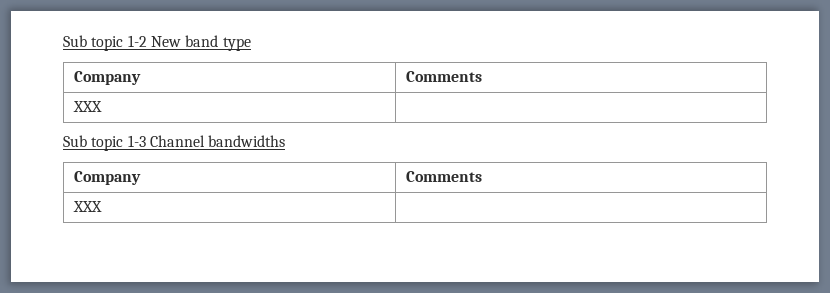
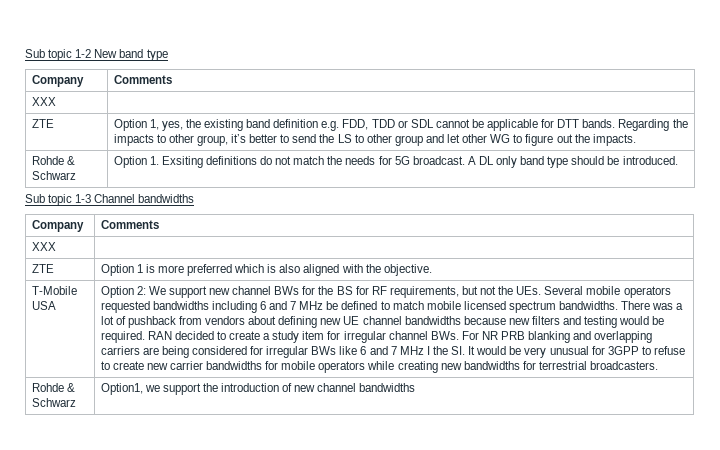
+ ZTE | Option 1, yes, the existing band definition e.g. FDD, TDD or SDL cannot be applicable for DTT bands. Regarding the impacts to other group, it’s better to send the LS to other group and let other WG to figure out the impacts.
+ Rohde & Schwarz | Option 1. Exsiting definitions do not match the needs for 5G broadcast. A DL only band type should be introduced.
+ ZTE | Option 1 is more preferred which is also aligned with the objective.
+ T-Mobile USA | Option 2: We support new channel BWs for the BS for RF requirements, but not the UEs. Several mobile operators requested bandwidths including 6 and 7 MHz be defined to match mobile licensed spectrum bandwidths. There was a lot of pushback from vendors about defining new UE channel bandwidths because new filters and testing would be required. RAN decided to create a study item for irregular channel BWs. For NR PRB blanking and overlapping carriers are being considered for irregular BWs like 6 and 7 MHz I the SI. It would be very unusual for 3GPP to refuse to create new carrier bandwidths for mobile operators while creating new bandwidths for terrestrial broadcasters.
+ Rohde & Schwarz | Option1, we support the introduction of new channel bandwidths

